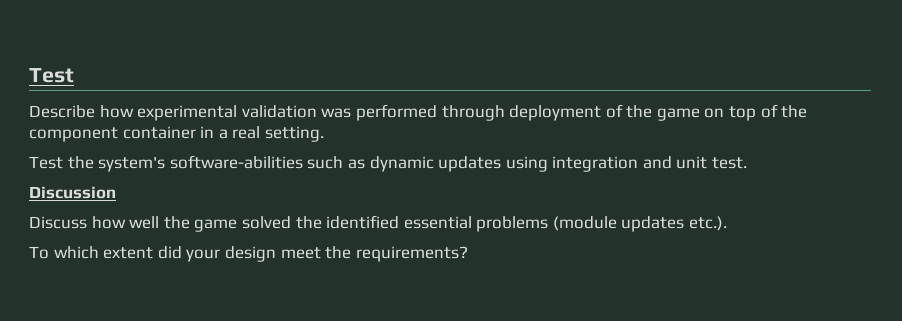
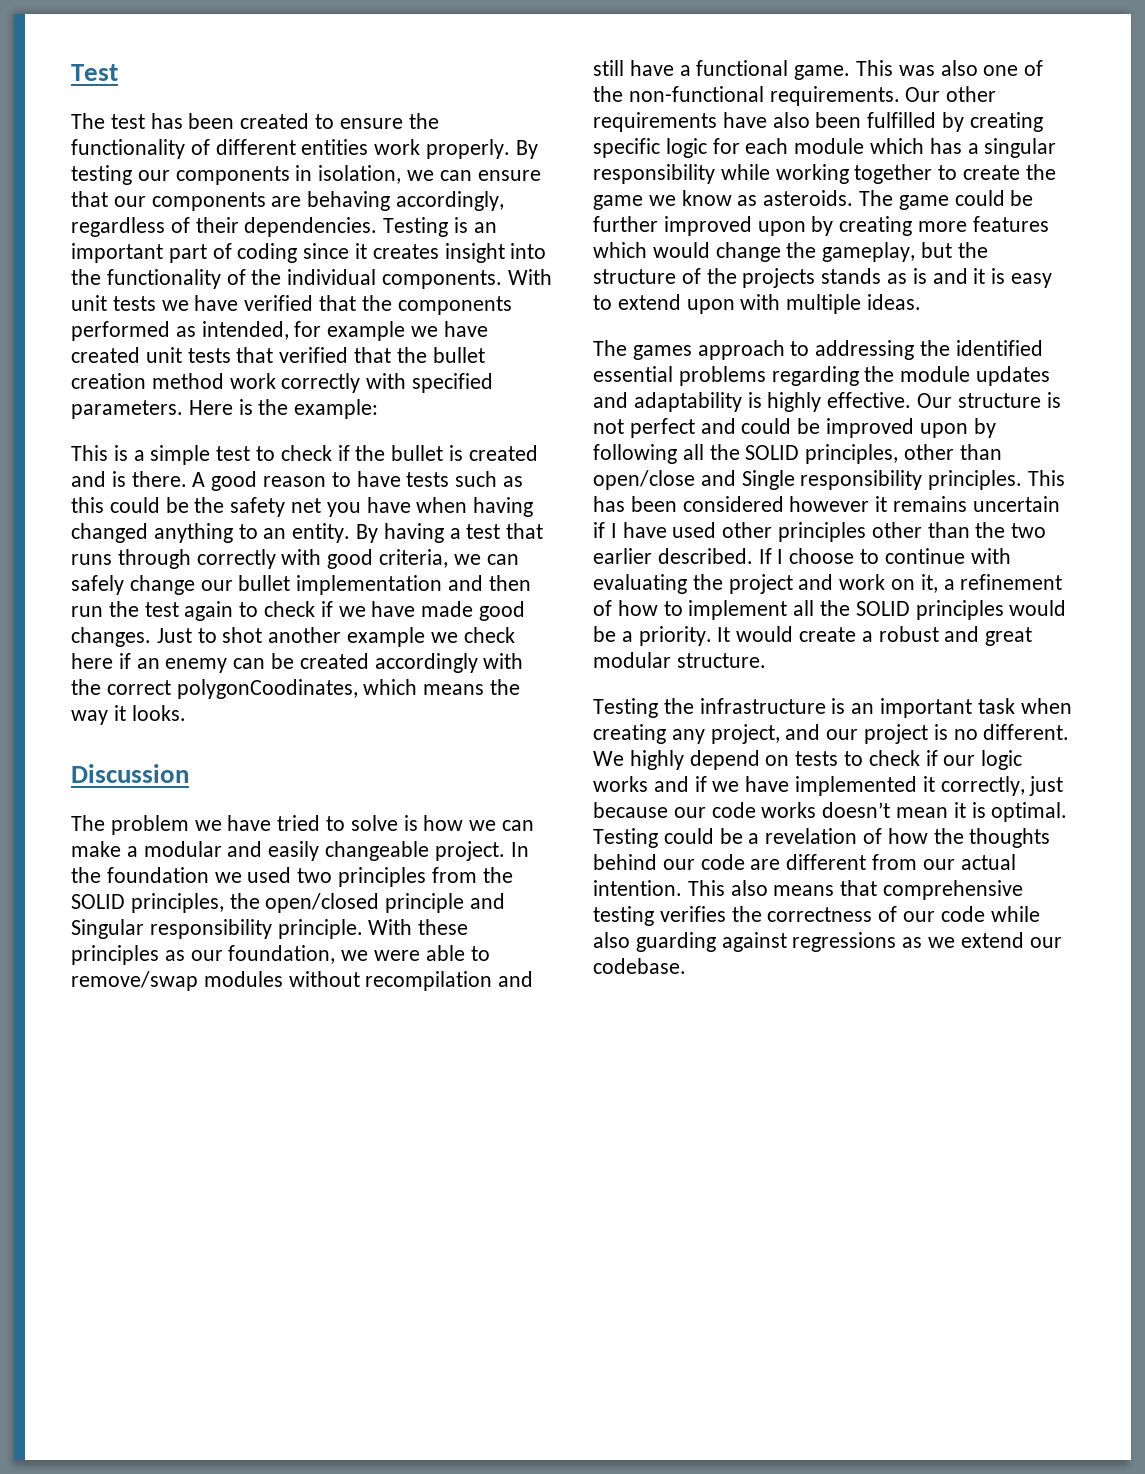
- Describe how experimental validation was performed through deployment of the game on top of the component container in a real setting.
- Test the system's software-abilities such as dynamic updates using integration and unit test.
+ The test has been created to ensure the functionality of different entities work properly. By testing our components in isolation, we can ensure that our components are behaving accordingly, regardless of their dependencies. Testing is an important part of coding since it creates insight into the functionality of the individual components. With unit tests we have verified that the components performed as intended, for example we have created unit tests that verified that the bullet creation method work correctly with specified parameters. Here is the example:
+ This is a simple test to check if the bullet is created and is there. A good reason to have tests such as this could be the safety net you have when having changed anything to an entity. By having a test that runs through correctly with good criteria, we can safely change our bullet implementation and then run the test again to check if we have made good changes. Just to shot another example we check here if an enemy can be created accordingly with the correct polygonCoodinates, which means the way it looks.
  Discussion
- Discuss how well the game solved the identified essential problems (module updates etc.).
- To which extent did your design meet the requirements?
+ The problem we have tried to solve is how we can make a modular and easily changeable project. In the foundation we used two principles from the SOLID principles, the open/closed principle and Singular responsibility principle. With these principles as our foundation, we were able to remove/swap modules without recompilation and still have a functional game. This was also one of the non-functional requirements. Our other requirements have also been fulfilled by creating specific logic for each module which has a singular responsibility while working together to create the game we know as asteroids. The game could be further improved upon by creating more features which would change the gameplay, but the structure of the projects stands as is and it is easy to extend upon with multiple ideas.
+ The games approach to addressing the identified essential problems regarding the module updates and adaptability is highly effective. Our structure is not perfect and could be improved upon by following all the SOLID principles, other than open/close and Single responsibility principles. This has been considered however it remains uncertain if I have used other principles other than the two earlier described. If I choose to continue with evaluating the project and work on it, a refinement of how to implement all the SOLID principles would be a priority. It would create a robust and great modular structure.
+ Testing the infrastructure is an important task when creating any project, and our project is no different. We highly depend on tests to check if our logic works and if we have implemented it correctly, just because our code works doesn’t mean it is optimal. Testing could be a revelation of how the thoughts behind our code are different from our actual intention. This also means that comprehensive testing verifies the correctness of our code while also guarding against regressions as we extend our codebase.

